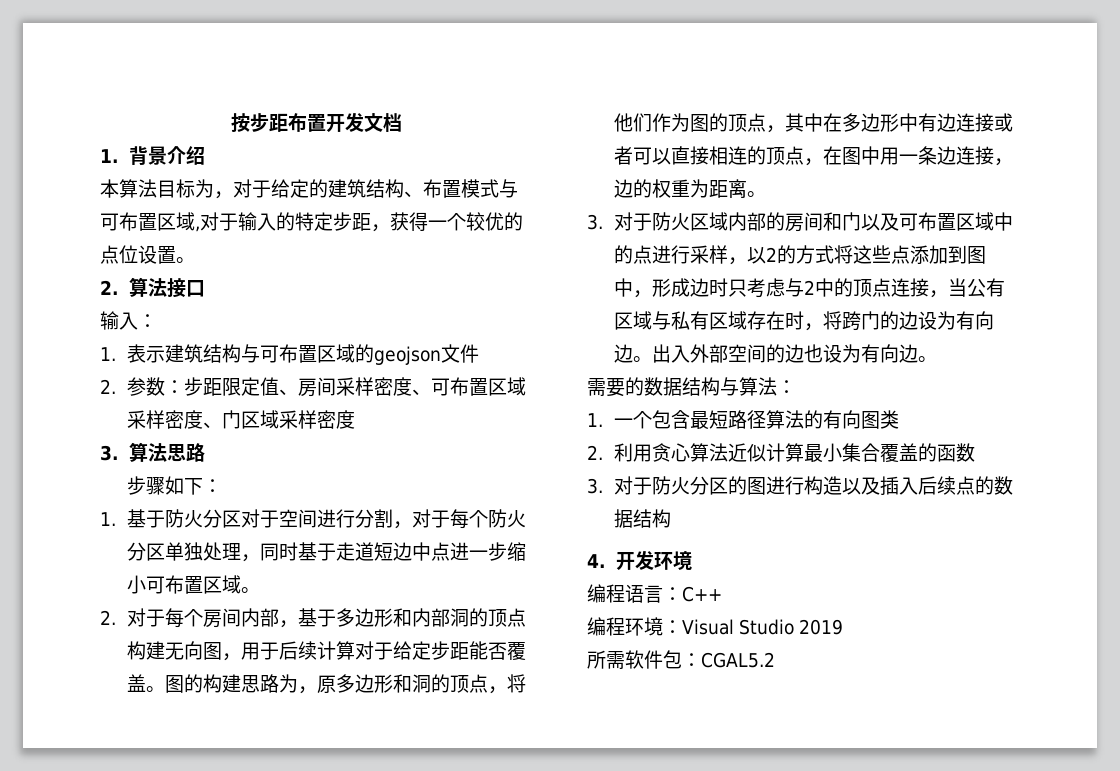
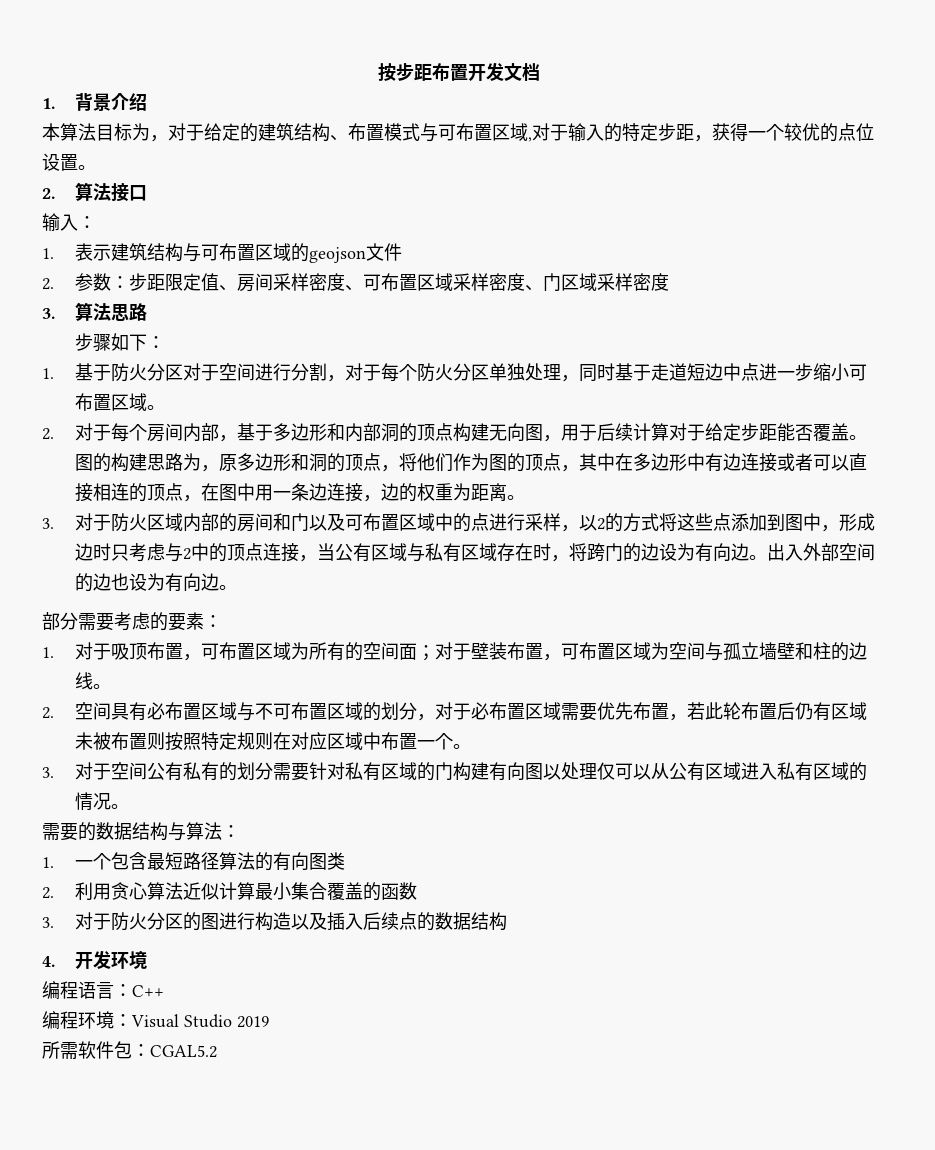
+ 部分需要考虑的要素：
+ 1.对于吸顶布置，可布置区域为所有的空间面；对于壁装布置，可布置区域为空间与孤立墙壁和柱的边线。
+ 2.空间具有必布置区域与不可布置区域的划分，对于必布置区域需要优先布置，若此轮布置后仍有区域未被布置则按照特定规则在对应区域中布置一个。
+ 3.对于空间公有私有的划分需要针对私有区域的门构建有向图以处理仅可以从公有区域进入私有区域的情况。

